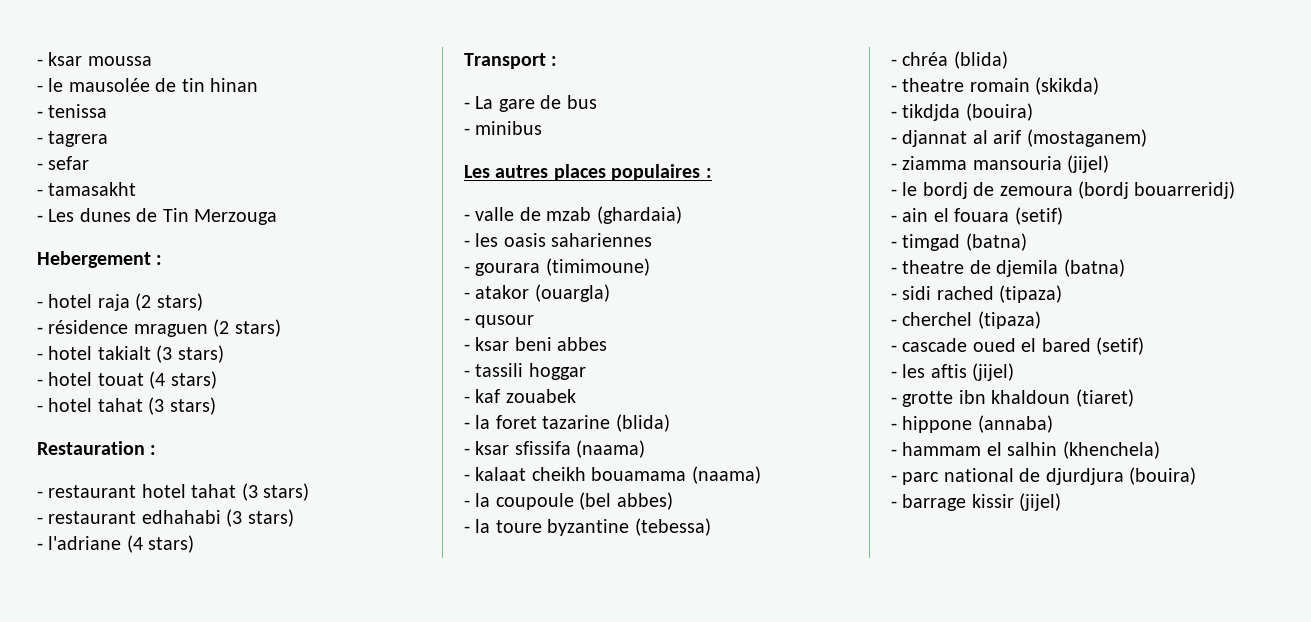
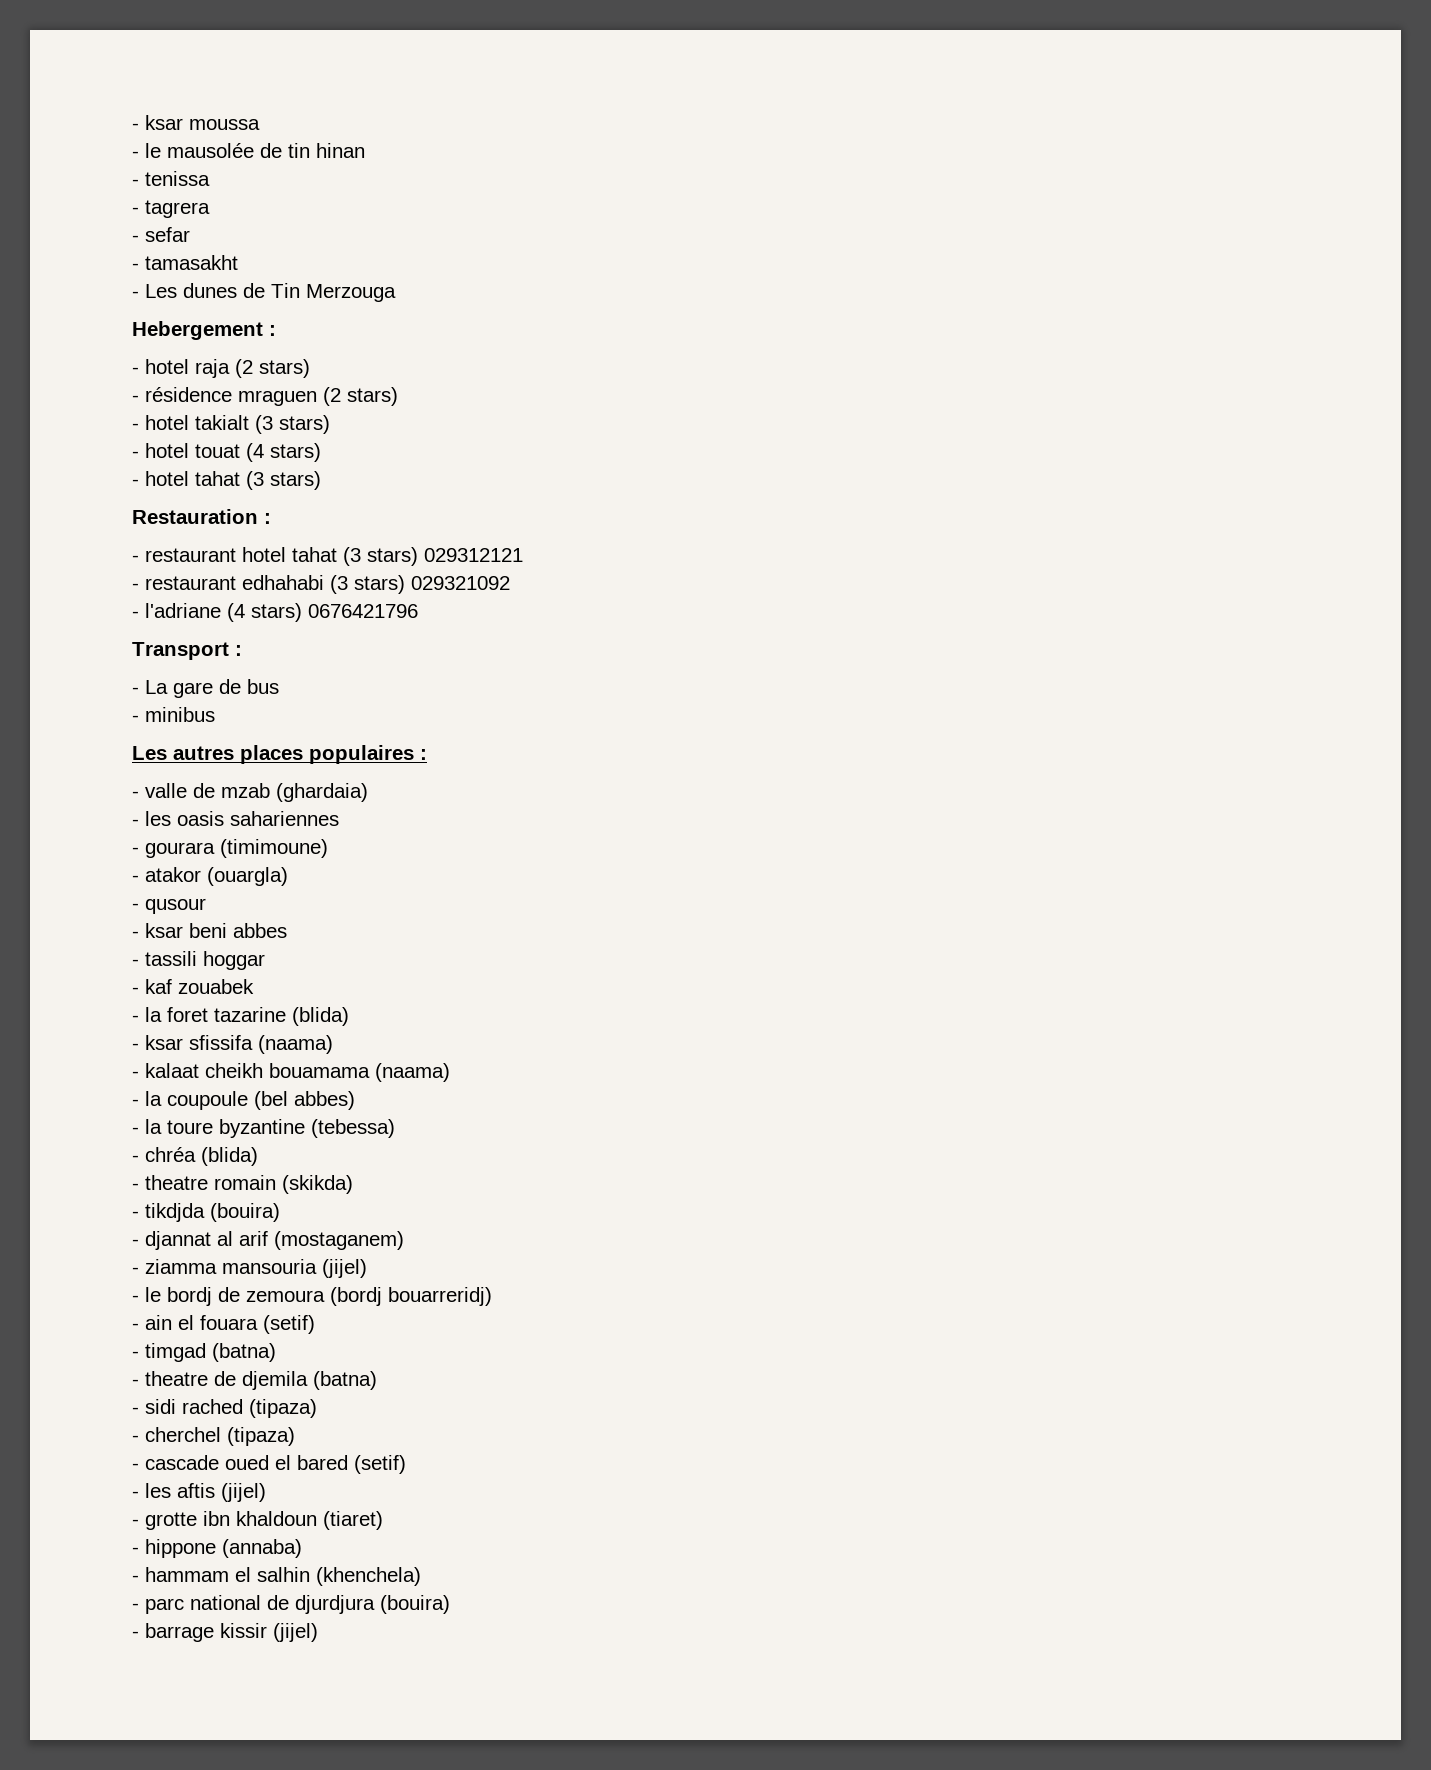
- - restaurant hotel tahat (3 stars)
+ - restaurant hotel tahat (3 stars) 029312121
- - restaurant edhahabi (3 stars)
+ - restaurant edhahabi (3 stars) 029321092
- - l'adriane (4 stars)
+ - l'adriane (4 stars) 0676421796

